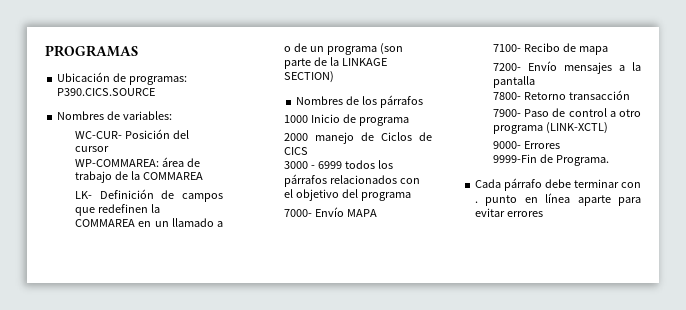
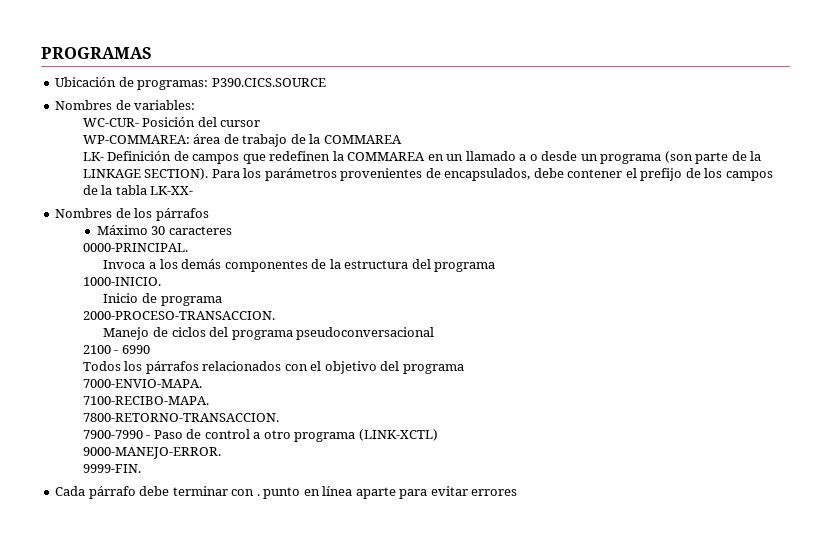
- LK- Definición de campos que redefinen la COMMAREA en un llamado a o de un programa (son parte de la LINKAGE SECTION)
+ LK- Definición de campos que redefinen la COMMAREA en un llamado a o desde un programa (son parte de la LINKAGE SECTION). Para los parámetros provenientes de encapsulados, debe contener el prefijo de los campos de la tabla LK-XX-
  Nombres de los párrafos
- 1000 Inicio de programa
- 2000 manejo de Ciclos de CICS
- 3000 - 6999 todos los párrafos relacionados con el objetivo del programa
+ Máximo 30 caracteres
+ 0000-PRINCIPAL.
+ Invoca a los demás componentes de la estructura del programa
+ 1000-INICIO.
+ Inicio de programa
+ 2000-PROCESO-TRANSACCION.
+ Manejo de ciclos del programa pseudoconversacional
+ 2100 - 6990
+ Todos los párrafos relacionados con el objetivo del programa
- 7000- Envío MAPA
- 7100- Recibo de mapa
- 7200- Envío mensajes a la pantalla
- 7800- Retorno transacción
- 7900- Paso de control a otro programa (LINK-XCTL)
+ 7000-ENVIO-MAPA.
+ 7100-RECIBO-MAPA.
+ 7800-RETORNO-TRANSACCION.
+ 7900-7990 - Paso de control a otro programa (LINK-XCTL)
- 9000- Errores
- 9999-Fin de Programa.
+ 9000-MANEJO-ERROR.
+ 9999-FIN.

